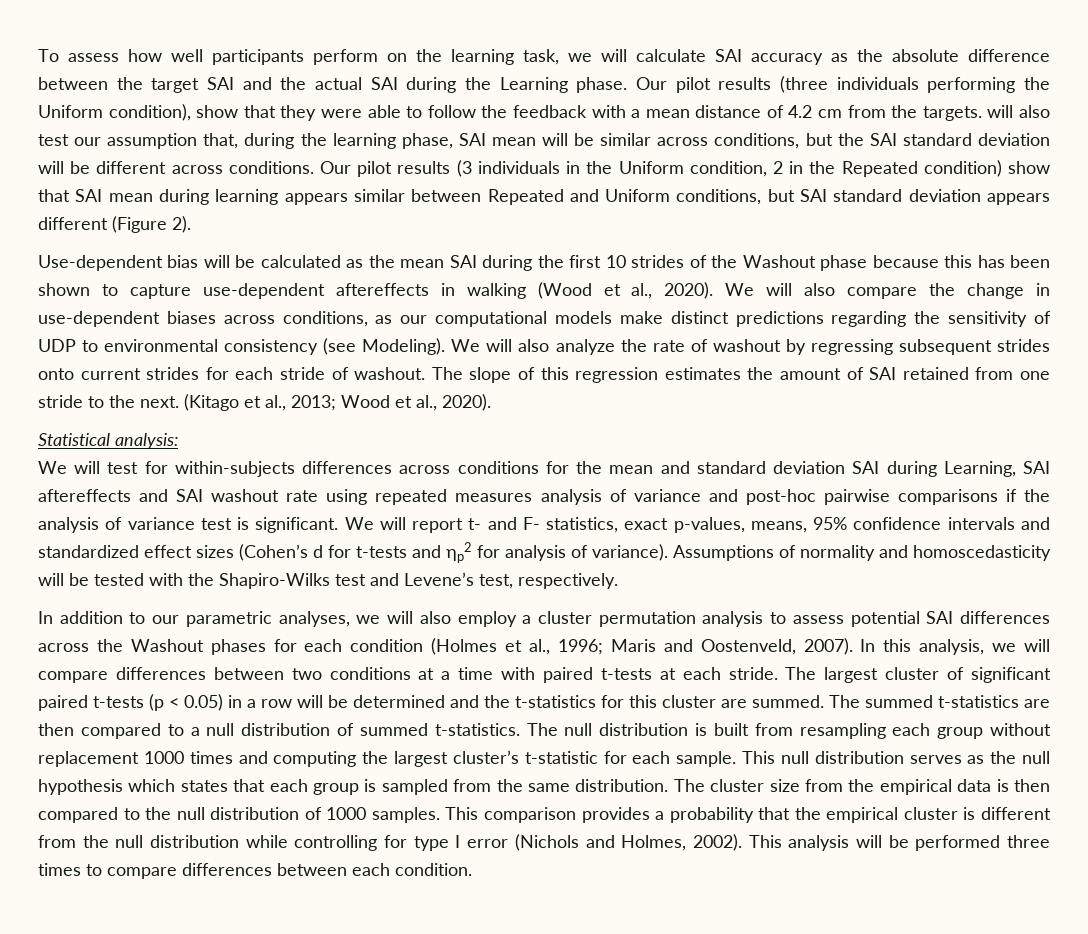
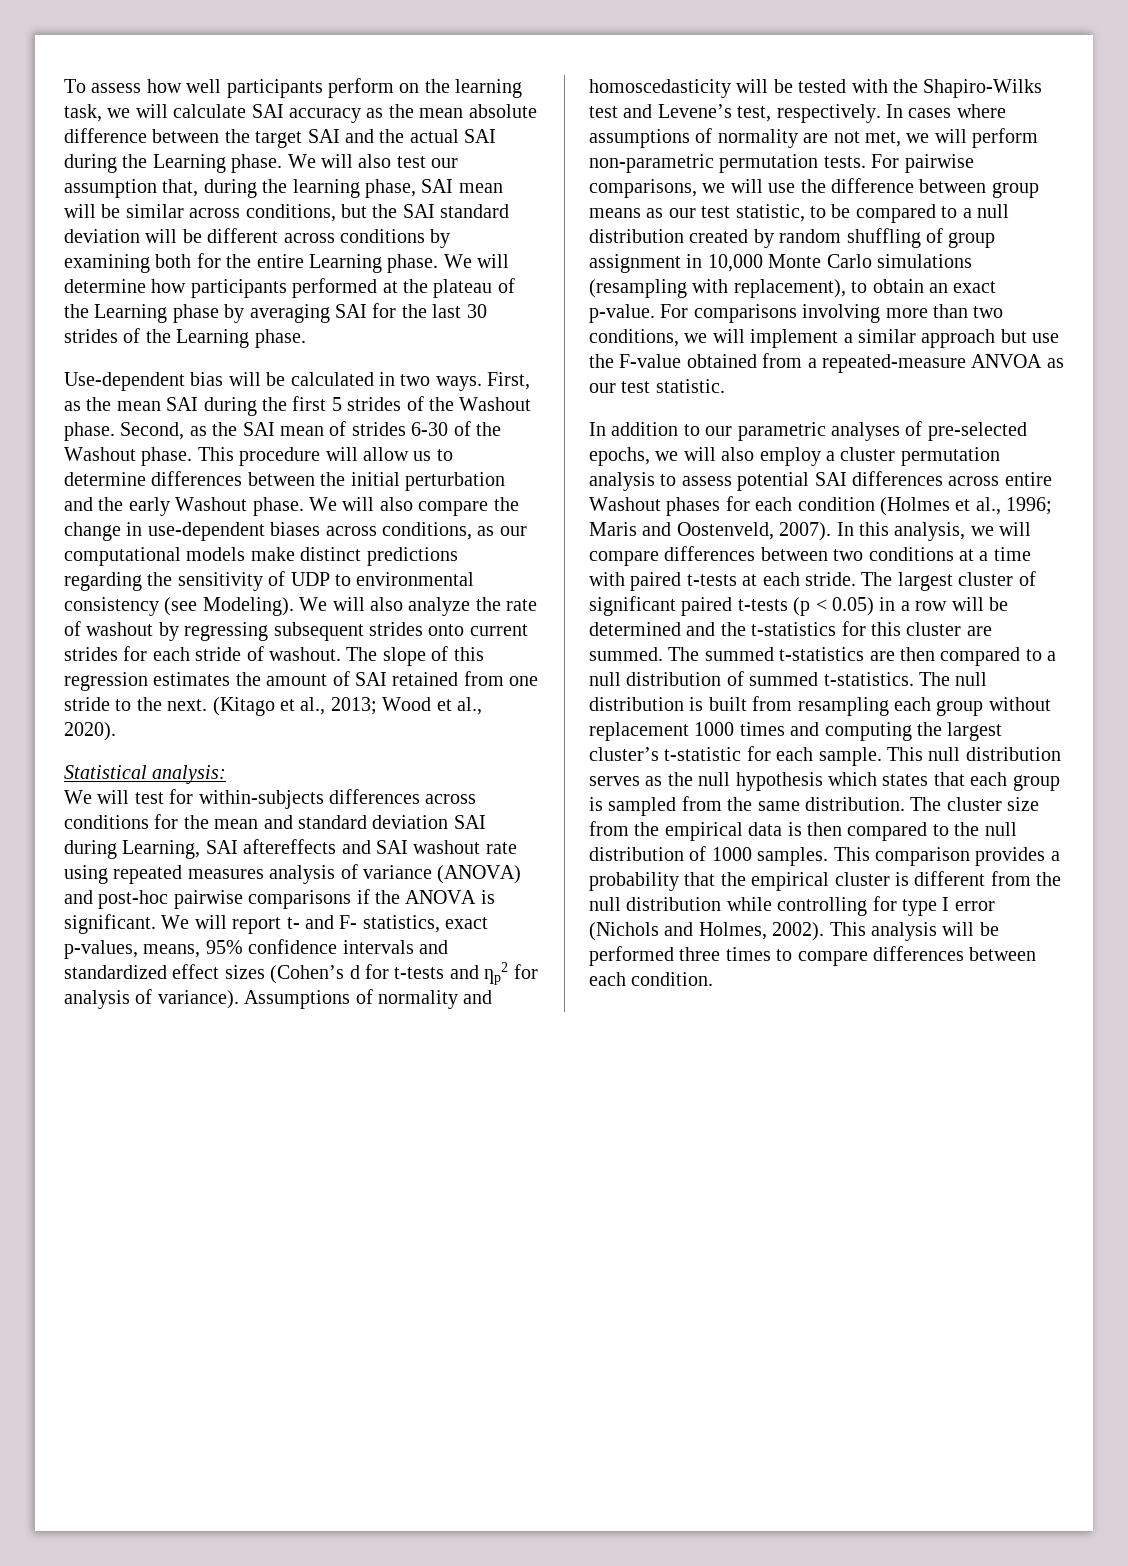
- To assess how well participants perform on the learning task, we will calculate SAI accuracy as the absolute difference between the target SAI and the actual SAI during the Learning phase.
+ To assess how well participants perform on the learning task, we will calculate SAI accuracy as the mean absolute difference between the target SAI and the actual SAI during the Learning phase.
- Our pilot results (three individuals performing the Uniform condition), show that they were able to follow the feedback with a mean distance of 4.2 cm from the targets. will also test our assumption that, during the learning phase, SAI mean will be similar across conditions, but the SAI standard deviation will be different across conditions. Our pilot results (3 individuals in the Uniform condition, 2 in the Repeated condition) show that SAI mean during learning appears similar between Repeated and Uniform conditions, but SAI standard deviation appears different (Figure 2).
+ We will also test our assumption that, during the learning phase, SAI mean will be similar across conditions, but the SAI standard deviation will be different across conditions by examining both for the entire Learning phase. We will determine how participants performed at the plateau of the Learning phase by averaging SAI for the last 30 strides of the Learning phase.
- Use-dependent bias will be calculated as the mean SAI during the first 10 strides of the Washout phase because this has been shown to capture use-dependent aftereffects in walking (Wood et al., 2020).
+ Use-dependent bias will be calculated in two ways. First, as the mean SAI during the first 5 strides of the Washout phase. Second, as the SAI mean of strides 6-30 of the Washout phase. This procedure will allow us to determine differences between the initial perturbation and the early Washout phase.
- We will test for within-subjects differences across conditions for the mean and standard deviation SAI during Learning, SAI aftereffects and SAI washout rate using repeated measures analysis of variance and post-hoc pairwise comparisons if the analysis of variance test is significant.
+ We will test for within-subjects differences across conditions for the mean and standard deviation SAI during Learning, SAI aftereffects and SAI washout rate using repeated measures analysis of variance (ANOVA) and post-hoc pairwise comparisons if the ANOVA is significant.
+ In cases where assumptions of normality are not met, we will perform non-parametric permutation tests. For pairwise comparisons, we will use the difference between group means as our test statistic, to be compared to a null distribution created by random shuffling of group assignment in 10,000 Monte Carlo simulations (resampling with replacement), to obtain an exact p-value. For comparisons involving more than two conditions, we will implement a similar approach but use the F-value obtained from a repeated-measure ANVOA as our test statistic.
- In addition to our parametric analyses, we will also employ a cluster permutation analysis to assess potential SAI differences across the Washout phases for each condition (Holmes et al., 1996; Maris and Oostenveld, 2007).
+ In addition to our parametric analyses of pre-selected epochs, we will also employ a cluster permutation analysis to assess potential SAI differences across entire Washout phases for each condition (Holmes et al., 1996; Maris and Oostenveld, 2007).

